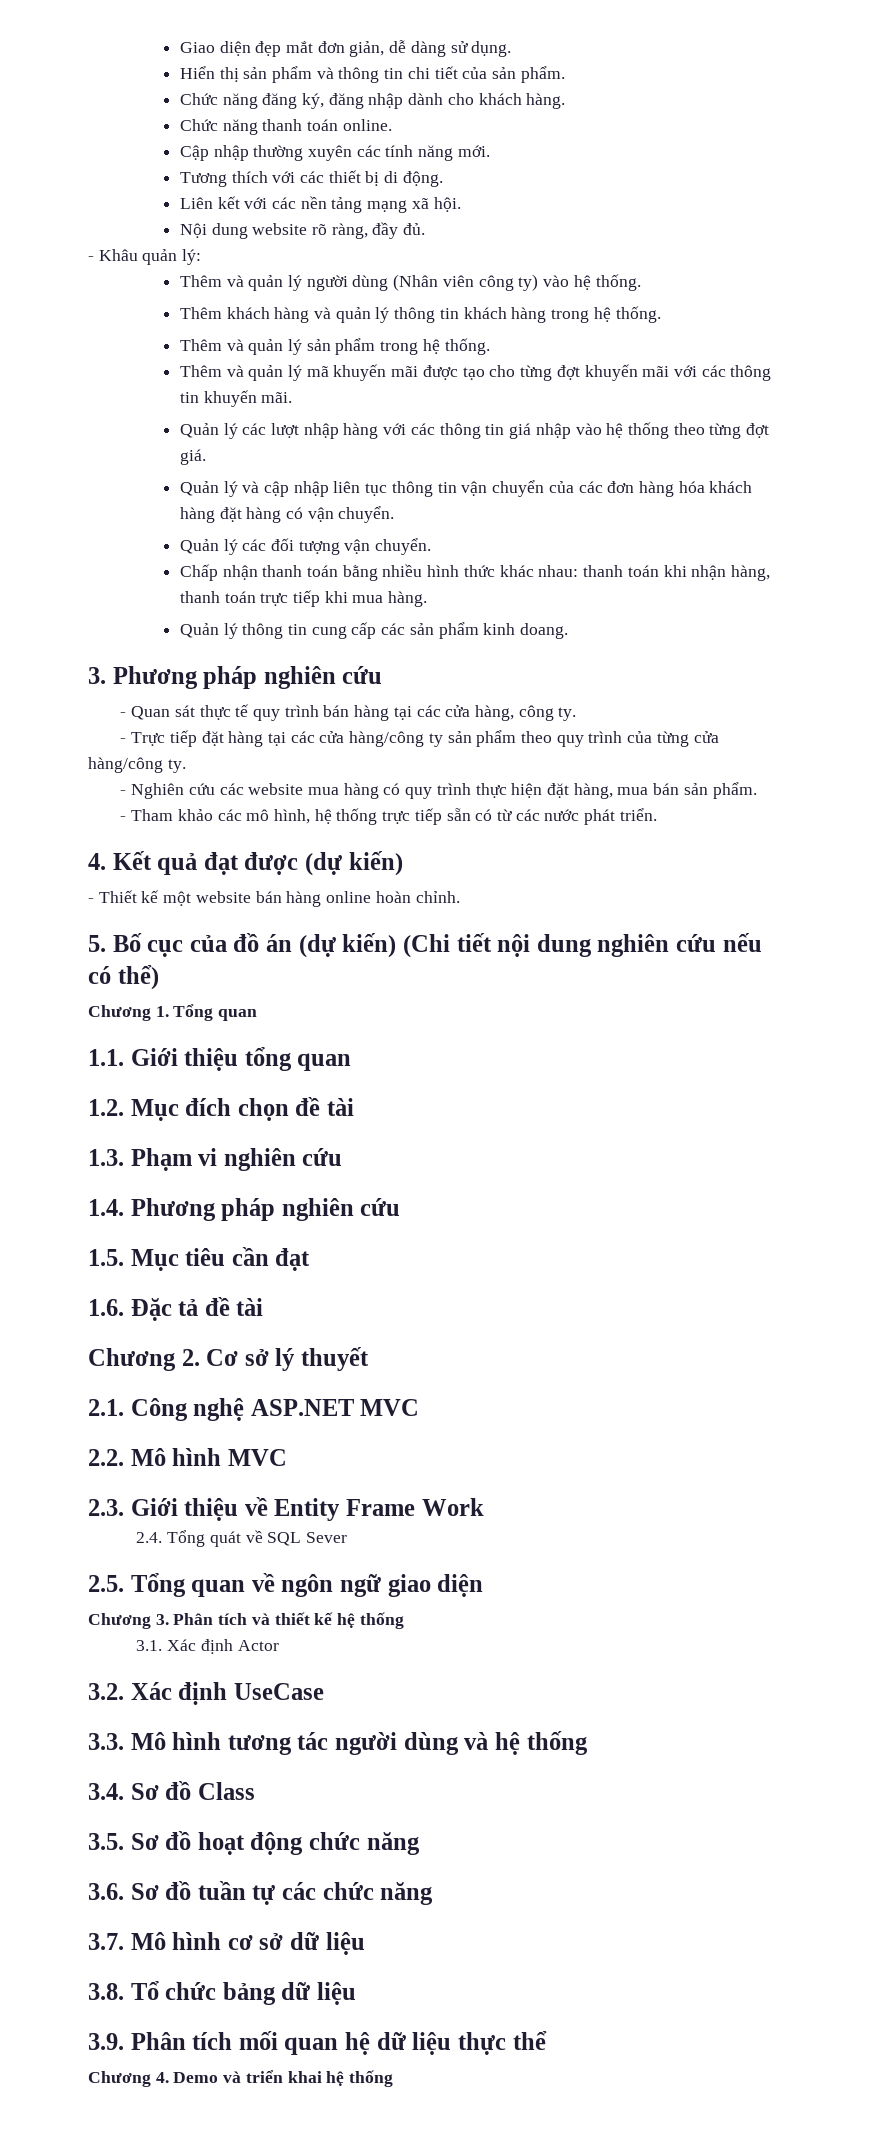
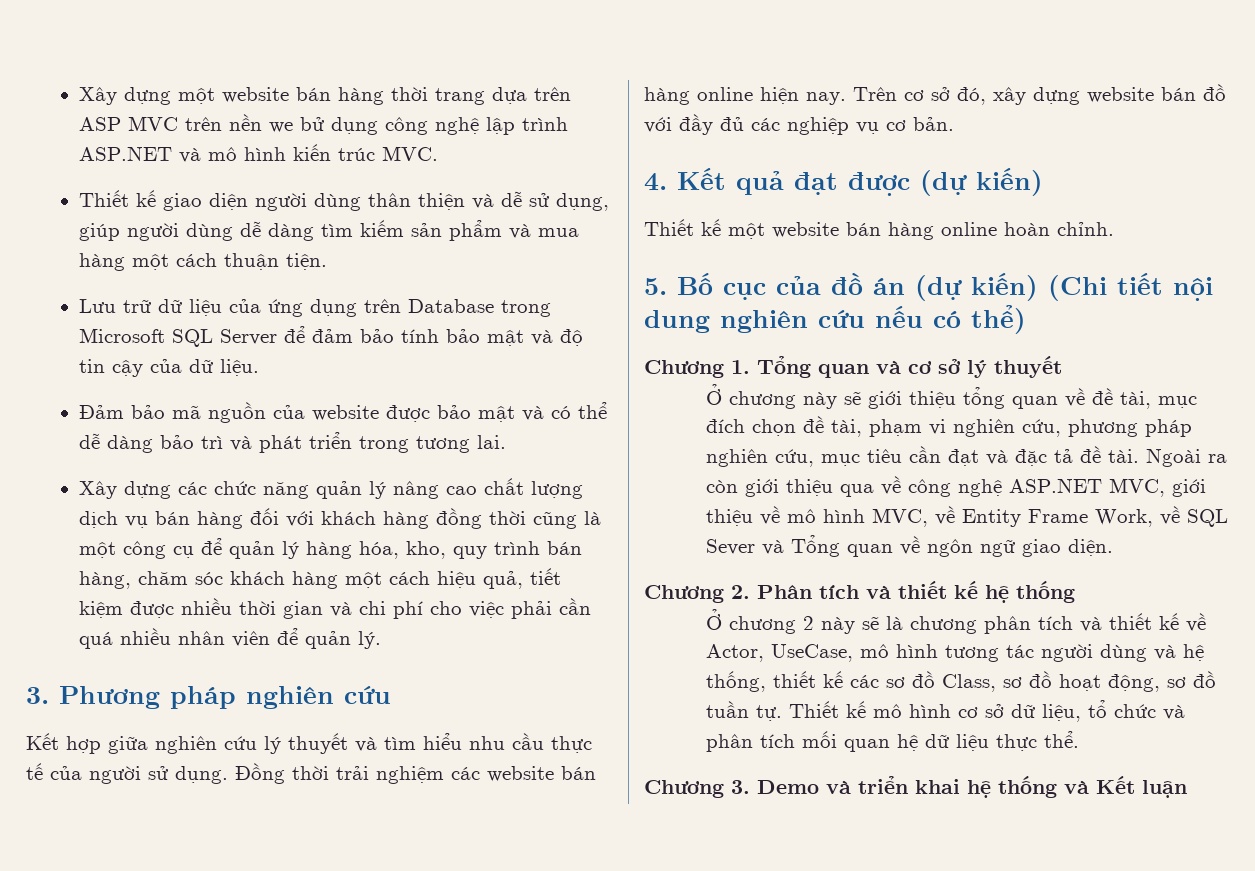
- Giao diện đẹp mắt đơn giản, dễ dàng sử dụng.
- Hiển thị sản phẩm và thông tin chi tiết của sản phẩm.
- Chức năng đăng ký, đăng nhập dành cho khách hàng.
- Chức năng thanh toán online.
- Cập nhập thường xuyên các tính năng mới.
- Tương thích với các thiết bị di động.
- Liên kết với các nền tảng mạng xã hội.
- Nội dung website rõ ràng, đầy đủ.
- - Khâu quản lý:
- Thêm và quản lý người dùng (Nhân viên công ty) vào hệ thống.
- Thêm khách hàng và quản lý thông tin khách hàng trong hệ thống.
- Thêm và quản lý sản phẩm trong hệ thống.
- Thêm và quản lý mã khuyến mãi được tạo cho từng đợt khuyến mãi với các thông tin khuyến mãi.
- Quản lý các lượt nhập hàng với các thông tin giá nhập vào hệ thống theo từng đợt giá.
- Quản lý và cập nhập liên tục thông tin vận chuyển của các đơn hàng hóa khách hàng đặt hàng có vận chuyển.
- Quản lý các đối tượng vận chuyển.
- Chấp nhận thanh toán bằng nhiều hình thức khác nhau: thanh toán khi nhận hàng, thanh toán trực tiếp khi mua hàng.
- Quản lý thông tin cung cấp các sản phẩm kinh doang.
+ Xây dựng một website bán hàng thời trang dựa trên ASP MVC trên nền we bử dụng công nghệ lập trình ASP.NET và mô hình kiến trúc MVC.
+ Thiết kế giao diện người dùng thân thiện và dễ sử dụng, giúp người dùng dễ dàng tìm kiếm sản phẩm và mua hàng một cách thuận tiện.
+ Lưu trữ dữ liệu của ứng dụng trên Database trong Microsoft SQL Server để đảm bảo tính bảo mật và độ tin cậy của dữ liệu.
+ Đảm bảo mã nguồn của website được bảo mật và có thể dễ dàng bảo trì và phát triển trong tương lai.
+ Xây dựng các chức năng quản lý nâng cao chất lượng dịch vụ bán hàng đối với khách hàng đồng thời cũng là một công cụ để quản lý hàng hóa, kho, quy trình bán hàng, chăm sóc khách hàng một cách hiệu quả, tiết kiệm được nhiều thời gian và chi phí cho việc phải cần quá nhiều nhân viên để quản lý.
- - Quan sát thực tế quy trình bán hàng tại các cửa hàng, công ty.
- - Trực tiếp đặt hàng tại các cửa hàng/công ty sản phẩm theo quy trình của từng cửa hàng/công ty.
- - Nghiên cứu các website mua hàng có quy trình thực hiện đặt hàng, mua bán sản phẩm.
- - Tham khảo các mô hình, hệ thống trực tiếp sẵn có từ các nước phát triển.
+ Kết hợp giữa nghiên cứu lý thuyết và tìm hiểu nhu cầu thực tế của người sử dụng. Đồng thời trải nghiệm các website bán hàng online hiện nay. Trên cơ sở đó, xây dựng website bán đồ với đầy đủ các nghiệp vụ cơ bản.
- - Thiết kế một website bán hàng online hoàn chỉnh.
+ Thiết kế một website bán hàng online hoàn chỉnh.
- Chương 1. Tổng quan
- 1.1. Giới thiệu tổng quan
- 1.2. Mục đích chọn đề tài
- 1.3. Phạm vi nghiên cứu
- 1.4. Phương pháp nghiên cứu
- 1.5. Mục tiêu cần đạt
- 1.6. Đặc tả đề tài
- Chương 2. Cơ sở lý thuyết
- 2.1. Công nghệ ASP.NET MVC
- 2.2. Mô hình MVC
- 2.3. Giới thiệu về Entity Frame Work
- 2.4. Tổng quát về SQL Sever
- 2.5. Tổng quan về ngôn ngữ giao diện
- Chương 3. Phân tích và thiết kế hệ thống
+ Chương 1. Tổng quan và cơ sở lý thuyết
+ Ở chương này sẽ giới thiệu tổng quan về đề tài, mục đích chọn đề tài, phạm vi nghiên cứu, phương pháp nghiên cứu, mục tiêu cần đạt và đặc tả đề tài. Ngoài ra còn giới thiệu qua về công nghệ ASP.NET MVC, giới thiệu về mô hình MVC, về Entity Frame Work, về SQL Sever và Tổng quan về ngôn ngữ giao diện.
+ Chương 2. Phân tích và thiết kế hệ thống
- 3.1. Xác định Actor
- 3.2. Xác định UseCase
- 3.3. Mô hình tương tác người dùng và hệ thống
- 3.4. Sơ đồ Class
- 3.5. Sơ đồ hoạt động chức năng
- 3.6. Sơ đồ tuần tự các chức năng
- 3.7. Mô hình cơ sở dữ liệu
- 3.8. Tổ chức bảng dữ liệu
- 3.9. Phân tích mối quan hệ dữ liệu thực thể
- Chương 4. Demo và triển khai hệ thống
+ Ở chương 2 này sẽ là chương phân tích và thiết kế về Actor, UseCase, mô hình tương tác người dùng và hệ thống, thiết kế các sơ đồ Class, sơ đồ hoạt động, sơ đồ tuần tự. Thiết kế mô hình cơ sở dữ liệu, tổ chức và phân tích mối quan hệ dữ liệu thực thể.
+ Chương 3. Demo và triển khai hệ thống và Kết luận

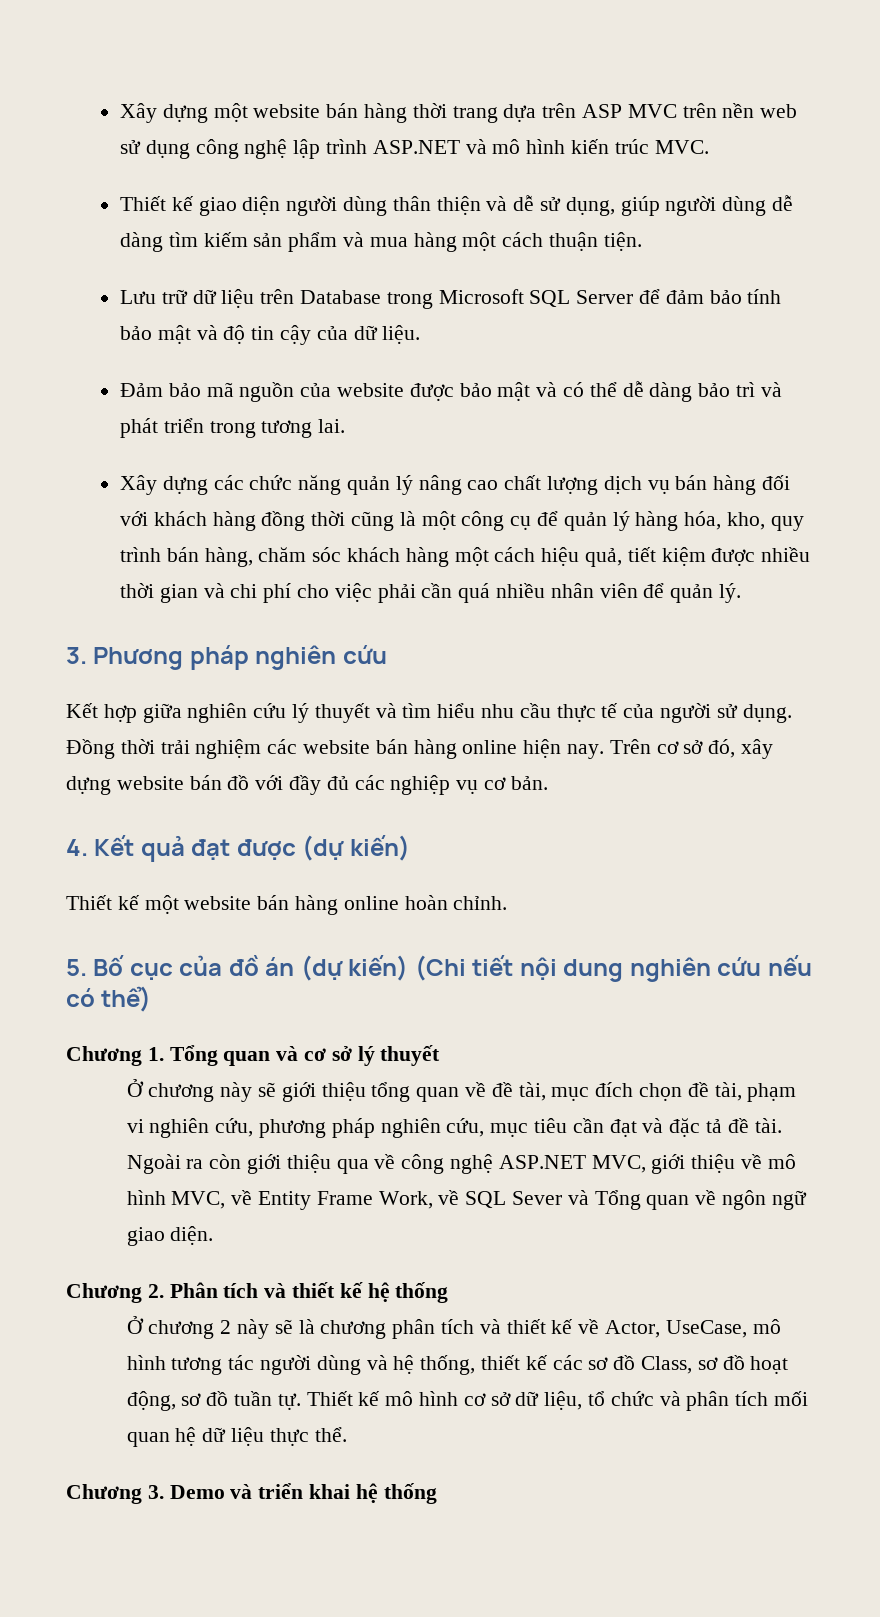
- Xây dựng một website bán hàng thời trang dựa trên ASP MVC trên nền we bử dụng công nghệ lập trình ASP.NET và mô hình kiến trúc MVC.
+ Xây dựng một website bán hàng thời trang dựa trên ASP MVC trên nền web sử dụng công nghệ lập trình ASP.NET và mô hình kiến trúc MVC.
- Lưu trữ dữ liệu của ứng dụng trên Database trong Microsoft SQL Server để đảm bảo tính bảo mật và độ tin cậy của dữ liệu.
+ Lưu trữ dữ liệu trên Database trong Microsoft SQL Server để đảm bảo tính bảo mật và độ tin cậy của dữ liệu.
- Chương 3. Demo và triển khai hệ thống và Kết luận
+ Chương 3. Demo và triển khai hệ thống

